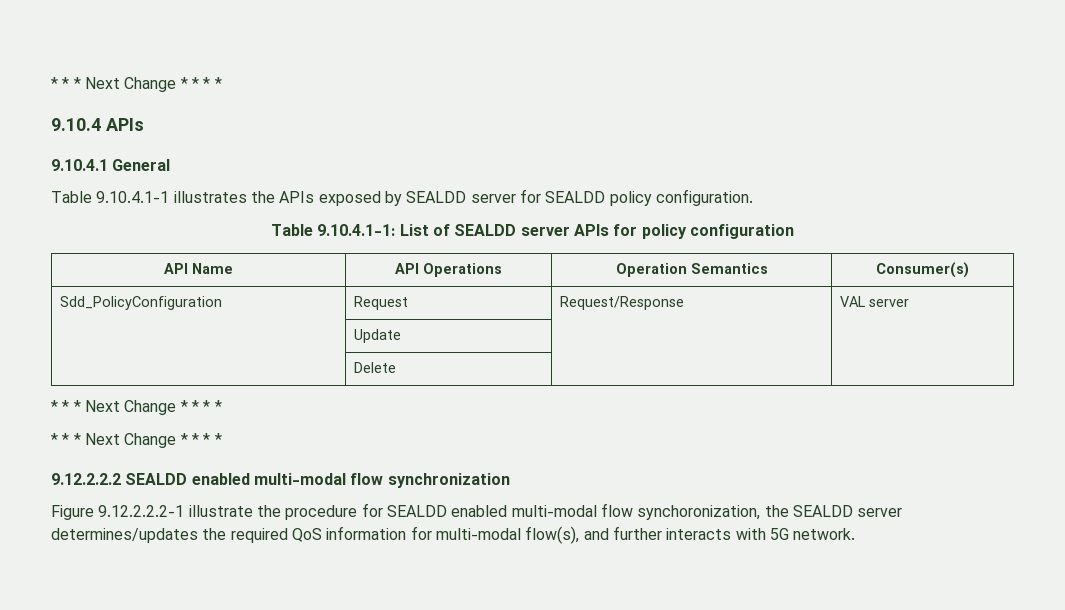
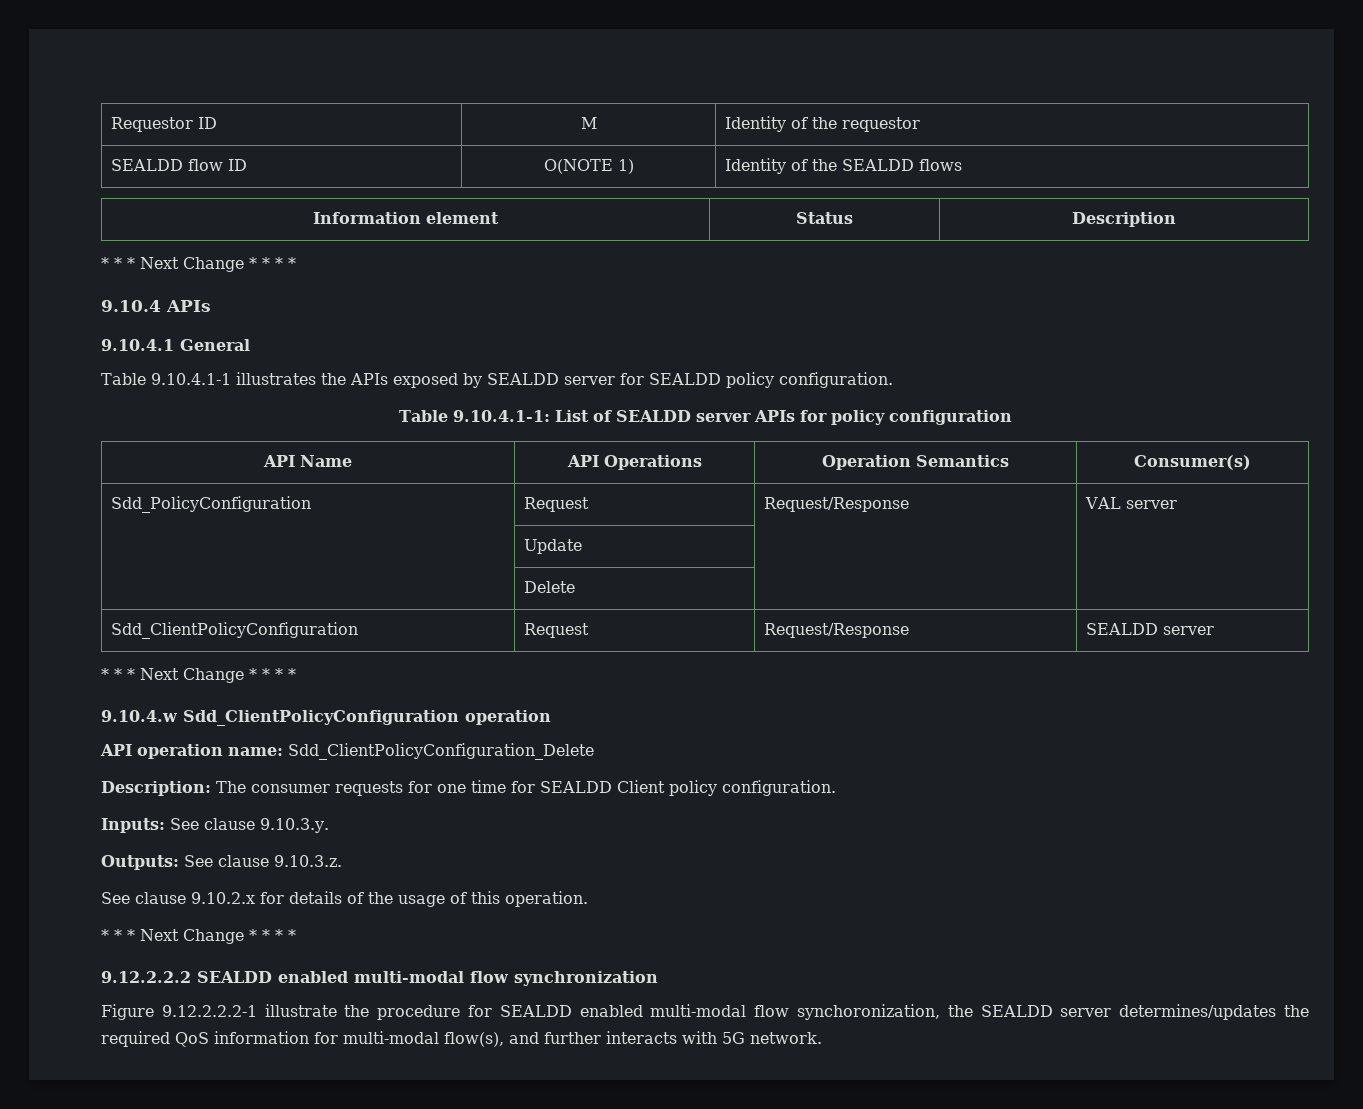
+ Requestor ID | M | Identity of the requestor
+ SEALDD flow ID | O(NOTE 1) | Identity of the SEALDD flows
+ Information element | Status | Description
  | Delete | |
+ Sdd_ClientPolicyConfiguration | Request | Request/Response | SEALDD server
  * * * Next Change * * * *
+ 9.10.4.w Sdd_ClientPolicyConfiguration operation
+ API operation name: Sdd_ClientPolicyConfiguration_Delete
+ Description: The consumer requests for one time for SEALDD Client policy configuration.
+ Inputs: See clause 9.10.3.y.
+ Outputs: See clause 9.10.3.z.
+ See clause 9.10.2.x for details of the usage of this operation.

